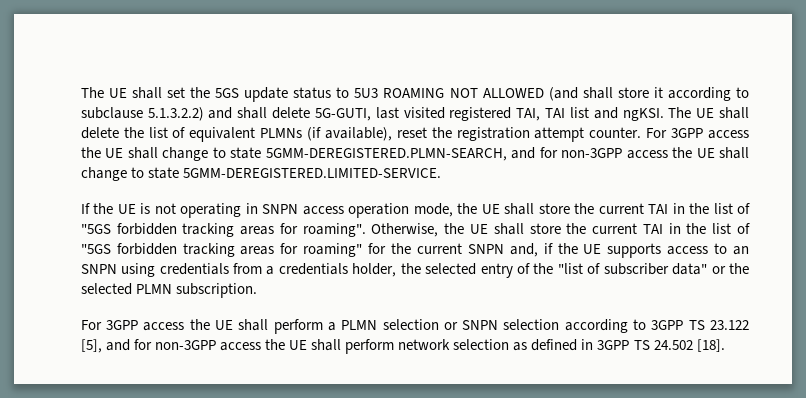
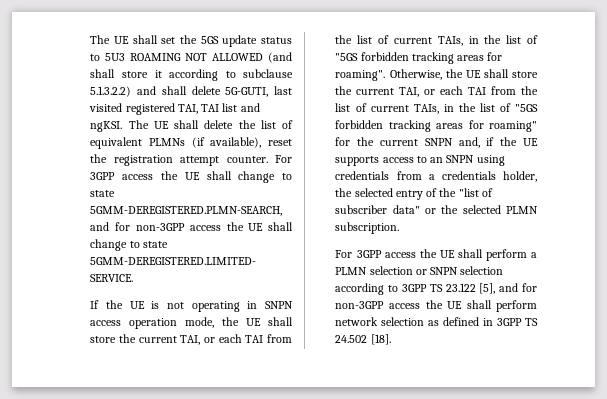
- If the UE is not operating in SNPN access operation mode, the UE shall store the current TAI in the list of "5GS forbidden tracking areas for roaming".
+ If the UE is not operating in SNPN access operation mode, the UE shall store the current TAI, or each TAI from the list of current TAIs, in the list of "5GS forbidden tracking areas for roaming".
- Otherwise, the UE shall store the current TAI in the list of "5GS forbidden tracking areas for roaming" for the current SNPN and, if the UE supports access to an SNPN using credentials from a credentials holder, the selected entry of the "list of subscriber data" or the selected PLMN subscription.
+ Otherwise, the UE shall store the current TAI, or each TAI from the list of current TAIs, in the list of "5GS forbidden tracking areas for roaming" for the current SNPN and, if the UE supports access to an SNPN using credentials from a credentials holder, the selected entry of the "list of subscriber data" or the selected PLMN subscription.

